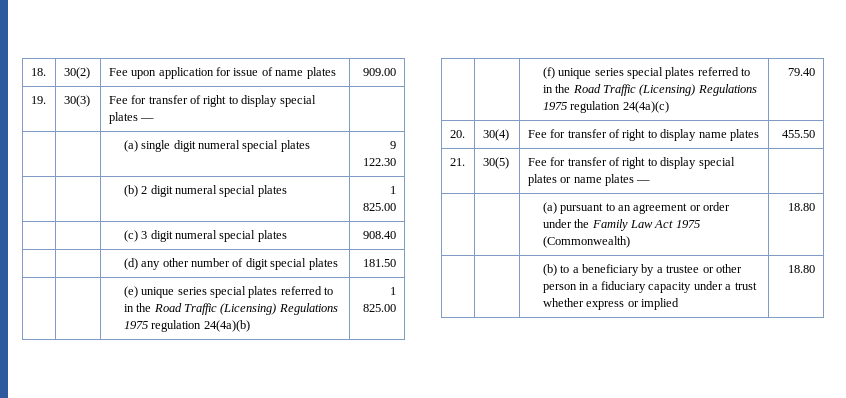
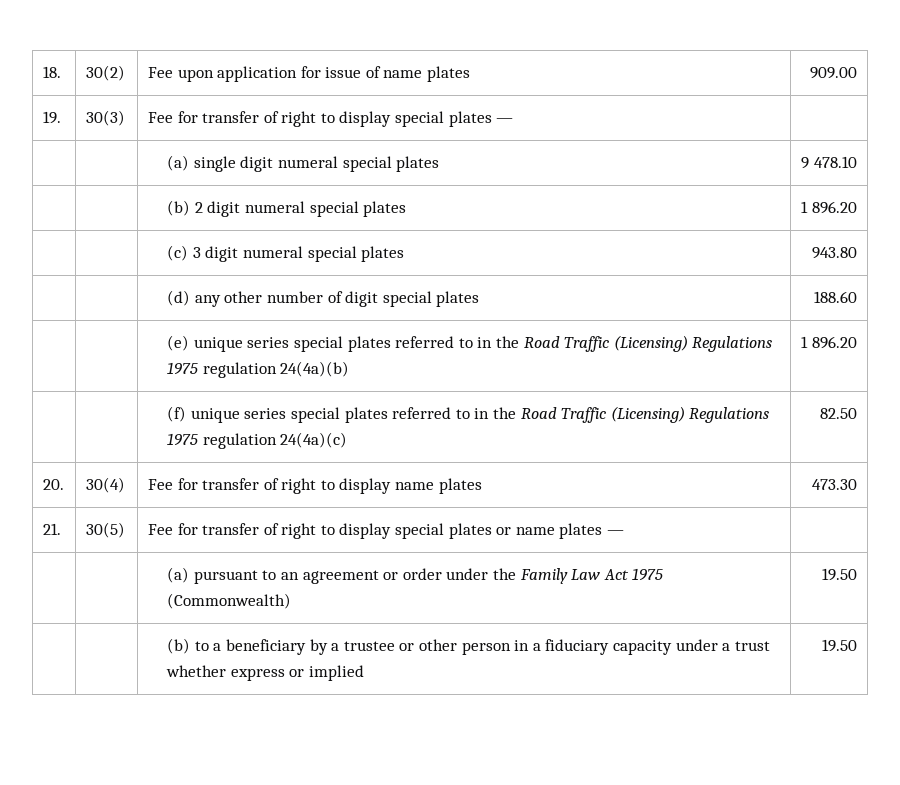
- | | (a) single digit numeral special plates | 9 122.30
+ | | (a) single digit numeral special plates | 9 478.10
- | | (b) 2 digit numeral special plates | 1 825.00
+ | | (b) 2 digit numeral special plates | 1 896.20
- | | (c) 3 digit numeral special plates | 908.40
+ | | (c) 3 digit numeral special plates | 943.80
- | | (d) any other number of digit special plates | 181.50
+ | | (d) any other number of digit special plates | 188.60
- | | (e) unique series special plates referred to in the Road Traffic (Licensing) Regulations 1975 regulation 24(4a)(b) | 1 825.00
+ | | (e) unique series special plates referred to in the Road Traffic (Licensing) Regulations 1975 regulation 24(4a)(b) | 1 896.20
- | | (f) unique series special plates referred to in the Road Traffic (Licensing) Regulations 1975 regulation 24(4a)(c) | 79.40
+ | | (f) unique series special plates referred to in the Road Traffic (Licensing) Regulations 1975 regulation 24(4a)(c) | 82.50
- 20. | 30(4) | Fee for transfer of right to display name plates | 455.50
+ 20. | 30(4) | Fee for transfer of right to display name plates | 473.30
- | | (a) pursuant to an agreement or order under the Family Law Act 1975 (Commonwealth) | 18.80
+ | | (a) pursuant to an agreement or order under the Family Law Act 1975 (Commonwealth) | 19.50
- | | (b) to a beneficiary by a trustee or other person in a fiduciary capacity under a trust whether express or implied | 18.80
+ | | (b) to a beneficiary by a trustee or other person in a fiduciary capacity under a trust whether express or implied | 19.50

